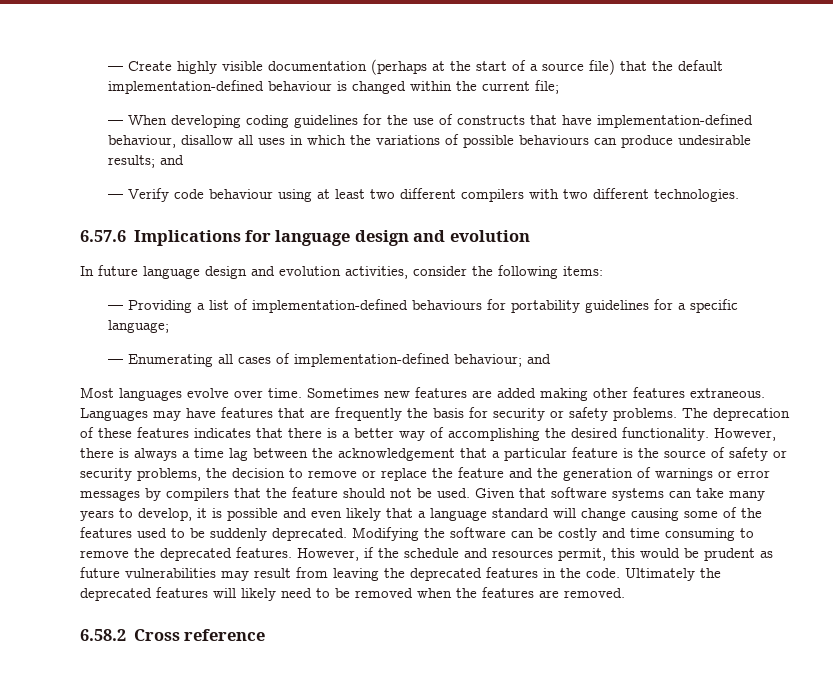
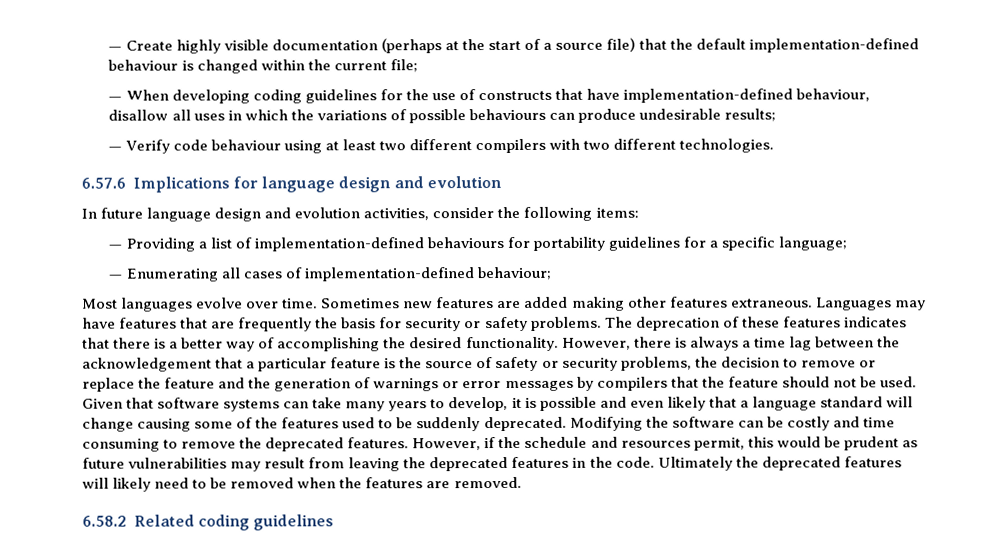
- — When developing coding guidelines for the use of constructs that have implementation-defined behaviour, disallow all uses in which the variations of possible behaviours can produce undesirable results; and
+ — When developing coding guidelines for the use of constructs that have implementation-defined behaviour, disallow all uses in which the variations of possible behaviours can produce undesirable results;
- — Enumerating all cases of implementation-defined behaviour; and
+ — Enumerating all cases of implementation-defined behaviour;
- 6.58.2 Cross reference
+ 6.58.2 Related coding guidelines

